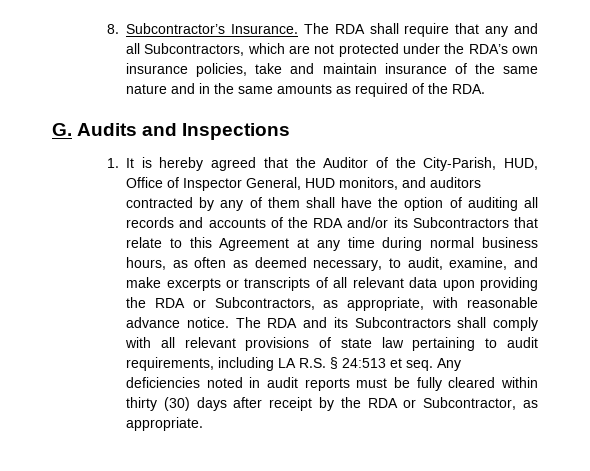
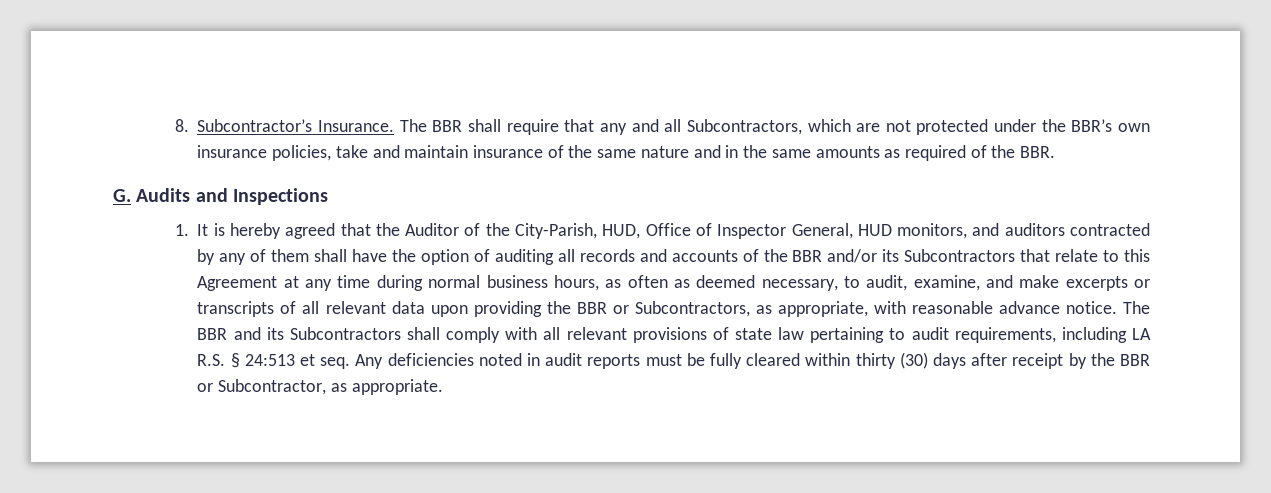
- The RDA shall require that any and all Subcontractors, which are not protected under the RDA’s own insurance policies, take and maintain insurance of the same nature and in the same amounts as required of the RDA.
+ The BBR shall require that any and all Subcontractors, which are not protected under the BBR’s own insurance policies, take and maintain insurance of the same nature and in the same amounts as required of the BBR.
- 1. It is hereby agreed that the Auditor of the City-Parish, HUD, Office of Inspector General, HUD monitors, and auditors contracted by any of them shall have the option of auditing all records and accounts of the RDA and/or its Subcontractors that relate to this Agreement at any time during normal business hours, as often as deemed necessary, to audit, examine, and make excerpts or transcripts of all relevant data upon providing the RDA or Subcontractors, as appropriate, with reasonable advance notice.
+ 1. It is hereby agreed that the Auditor of the City-Parish, HUD, Office of Inspector General, HUD monitors, and auditors contracted by any of them shall have the option of auditing all records and accounts of the BBR and/or its Subcontractors that relate to this Agreement at any time during normal business hours, as often as deemed necessary, to audit, examine, and make excerpts or transcripts of all relevant data upon providing the BBR or Subcontractors, as appropriate, with reasonable advance notice.
- The RDA and its Subcontractors shall comply with all relevant provisions of state law pertaining to audit requirements, including LA R.S. § 24:513 et seq.
+ The BBR and its Subcontractors shall comply with all relevant provisions of state law pertaining to audit requirements, including LA R.S. § 24:513 et seq.
- Any deficiencies noted in audit reports must be fully cleared within thirty (30) days after receipt by the RDA or Subcontractor, as appropriate.
+ Any deficiencies noted in audit reports must be fully cleared within thirty (30) days after receipt by the BBR or Subcontractor, as appropriate.

